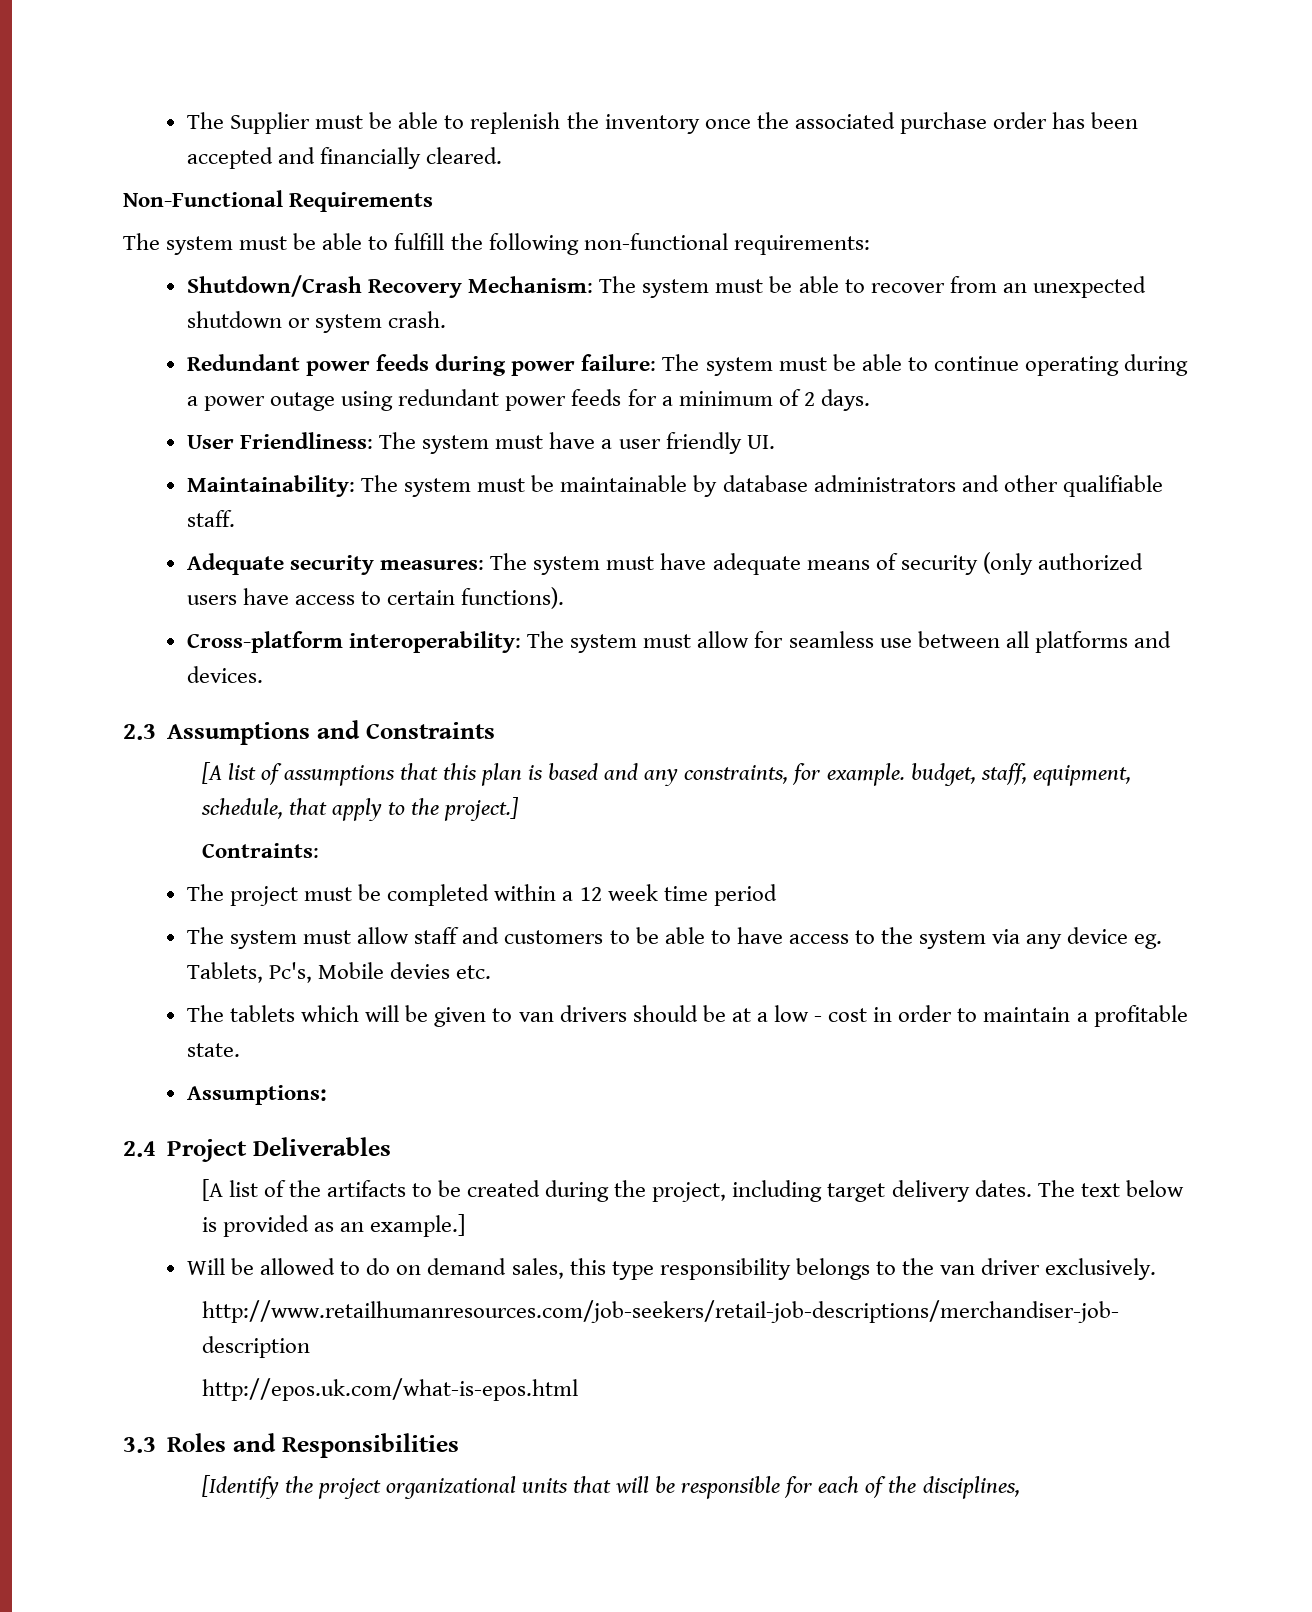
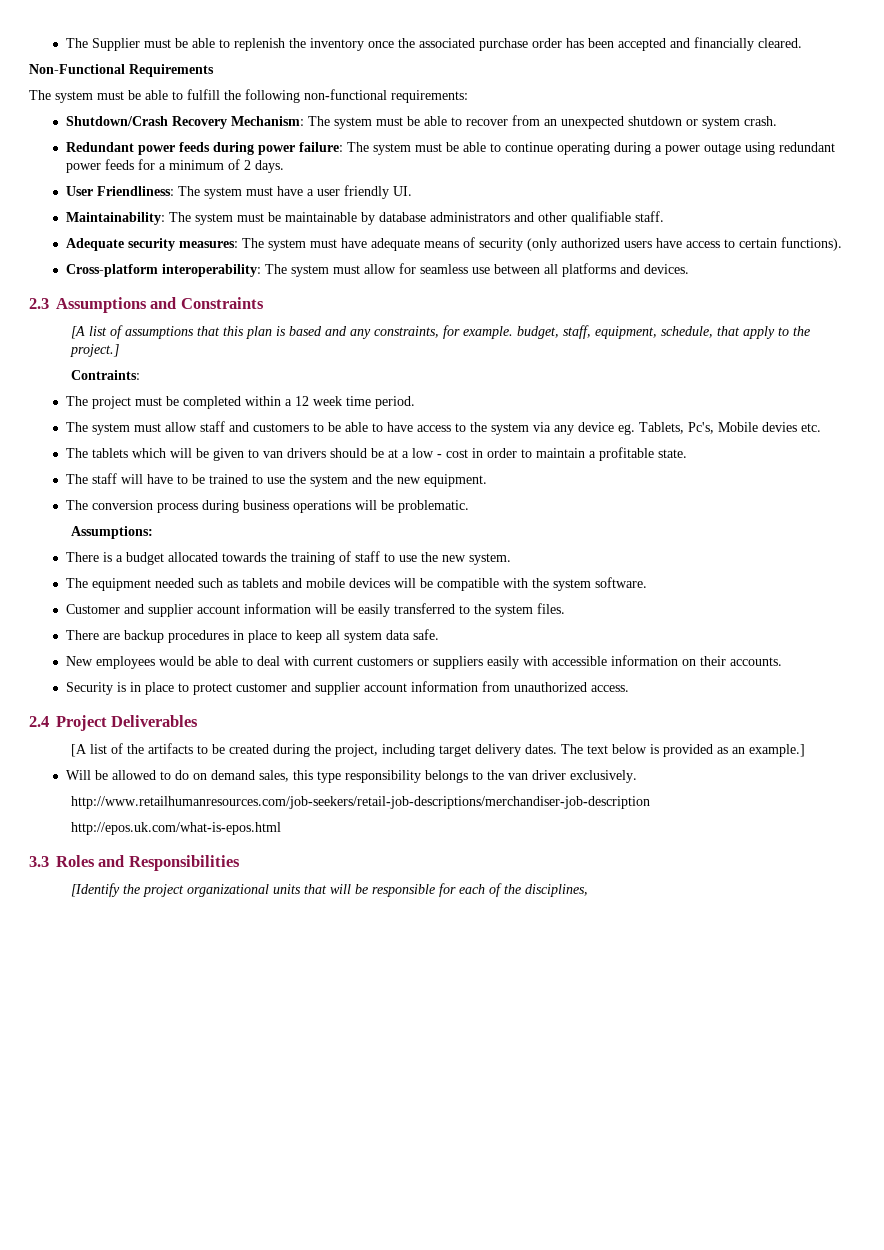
- The project must be completed within a 12 week time period
+ The project must be completed within a 12 week time period.
+ The staff will have to be trained to use the system and the new equipment.
+ The conversion process during business operations will be problematic.
  Assumptions:
+ There is a budget allocated towards the training of staff to use the new system.
+ The equipment needed such as tablets and mobile devices will be compatible with the system software.
+ Customer and supplier account information will be easily transferred to the system files.
+ There are backup procedures in place to keep all system data safe.
+ New employees would be able to deal with current customers or suppliers easily with accessible information on their accounts.
+ Security is in place to protect customer and supplier account information from unauthorized access.

